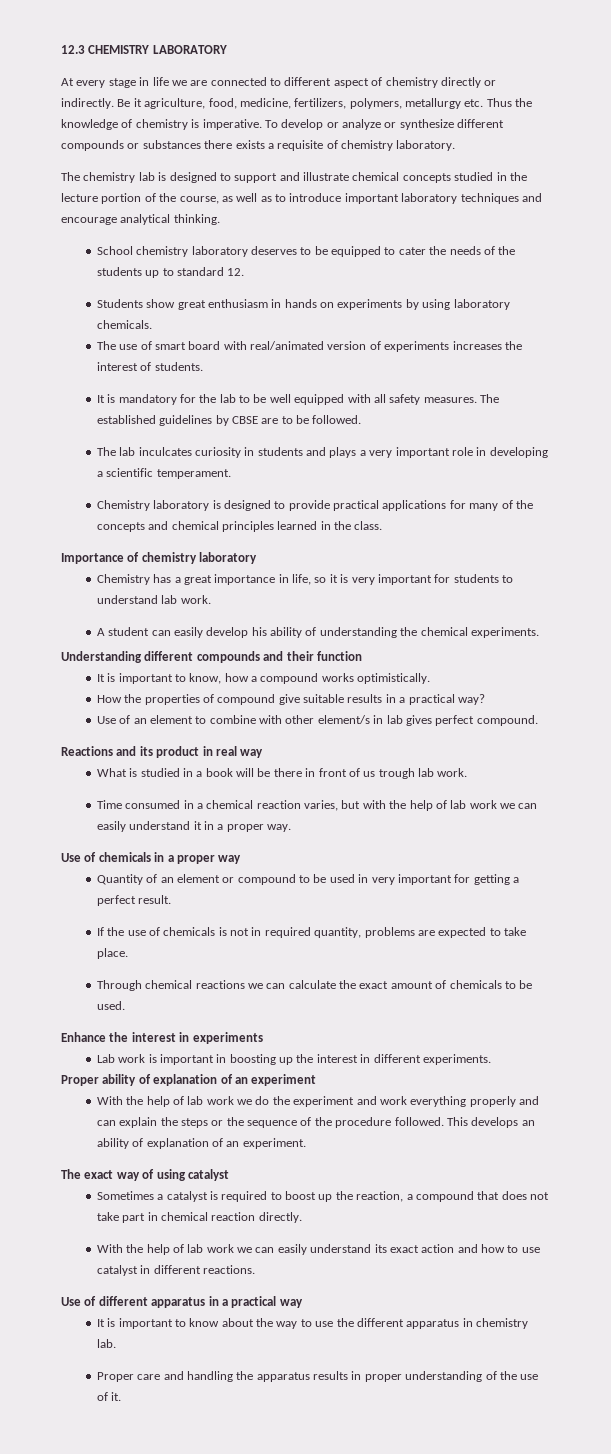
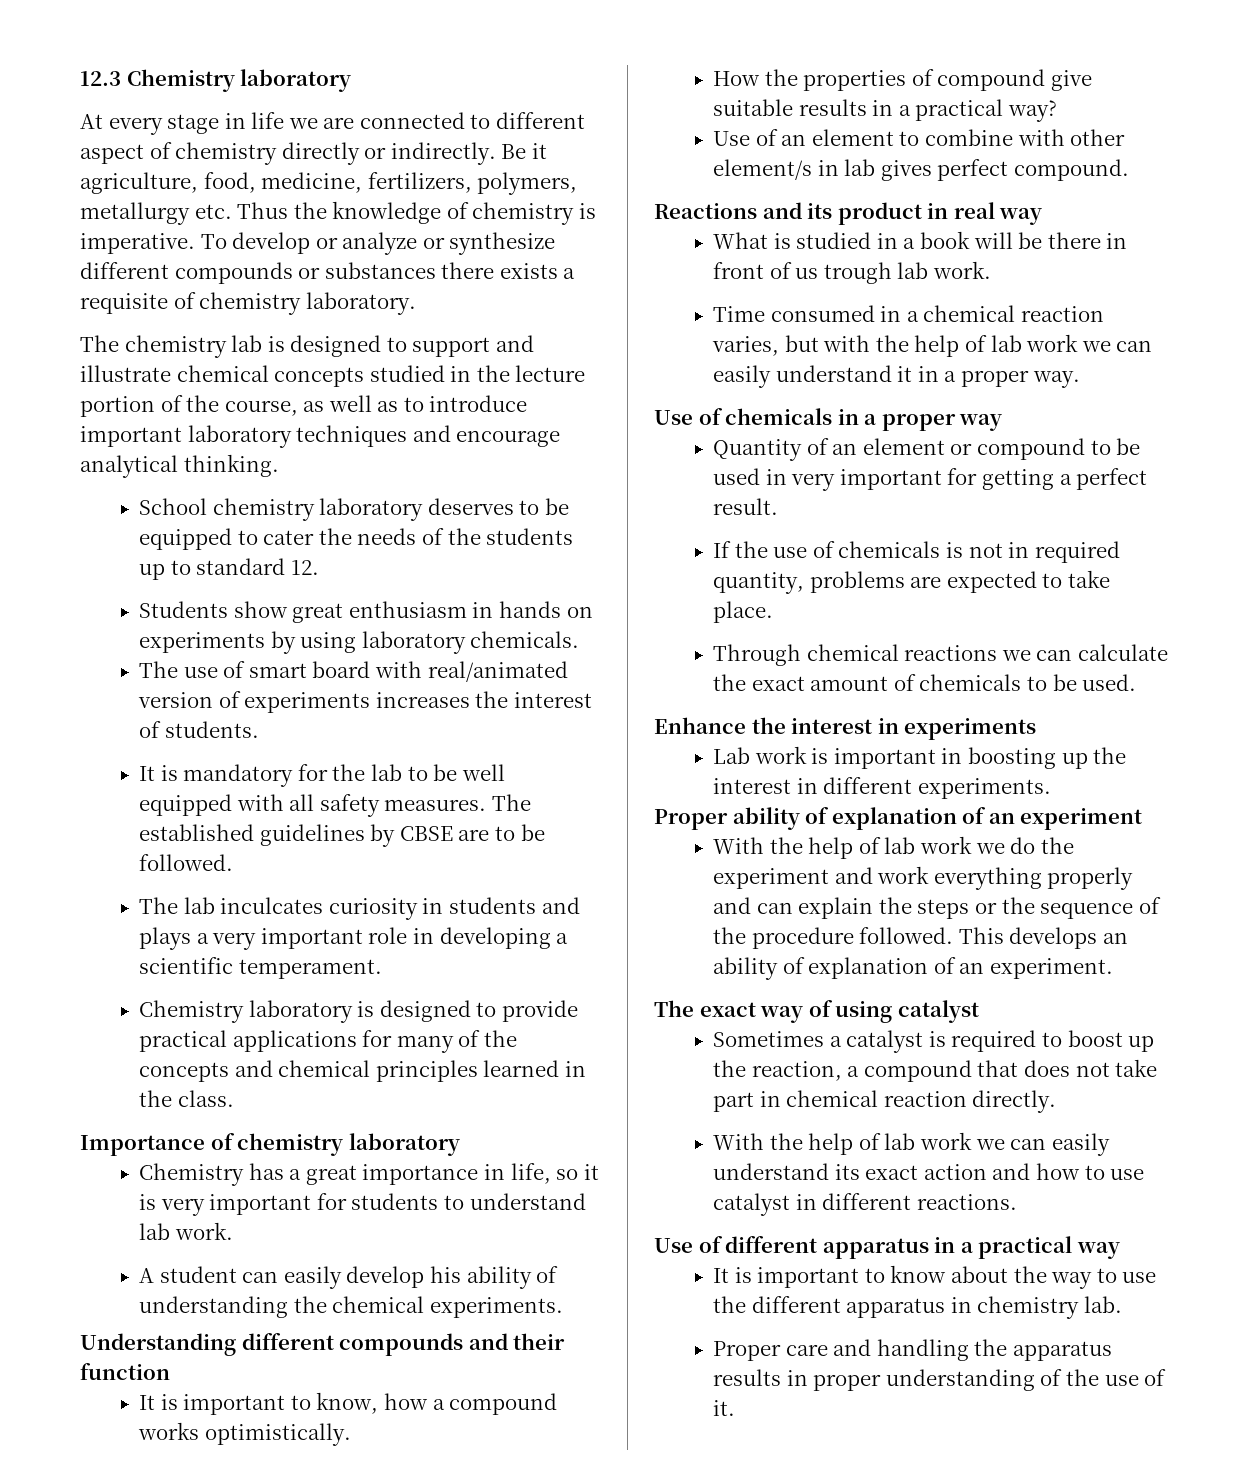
- 12.3 CHEMISTRY LABORATORY
+ 12.3 Chemistry laboratory

